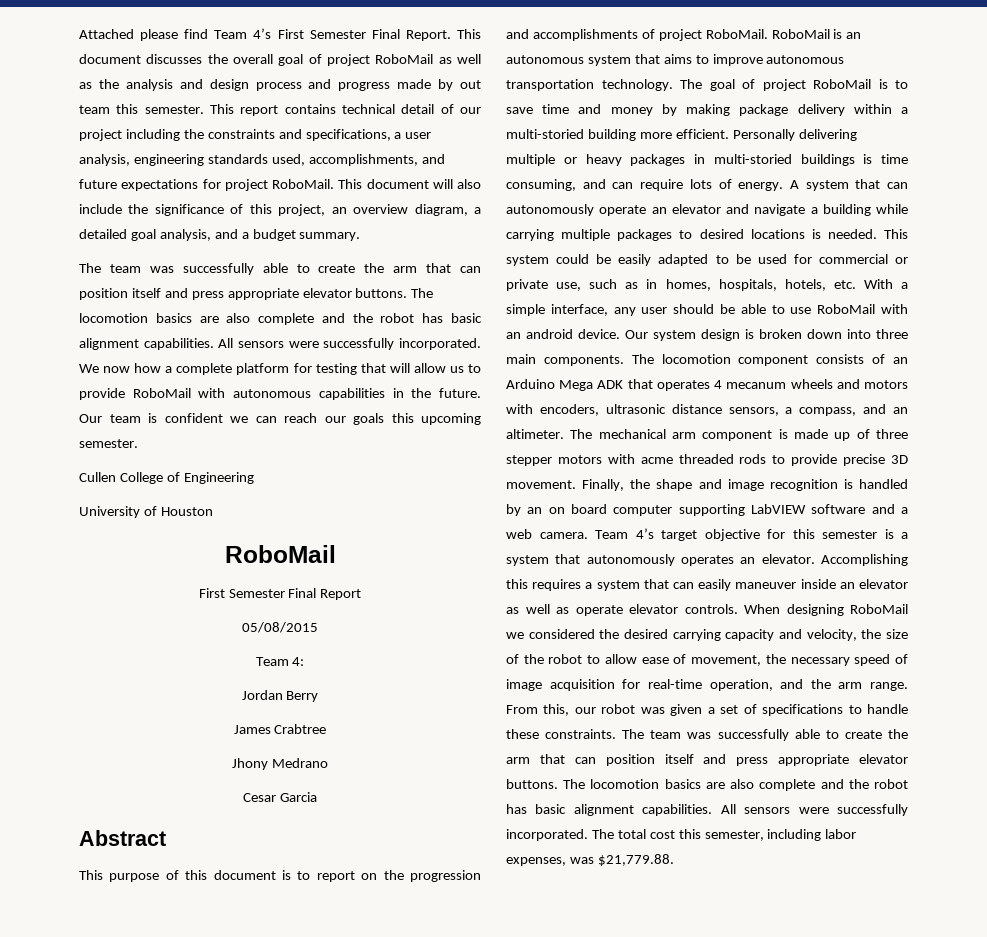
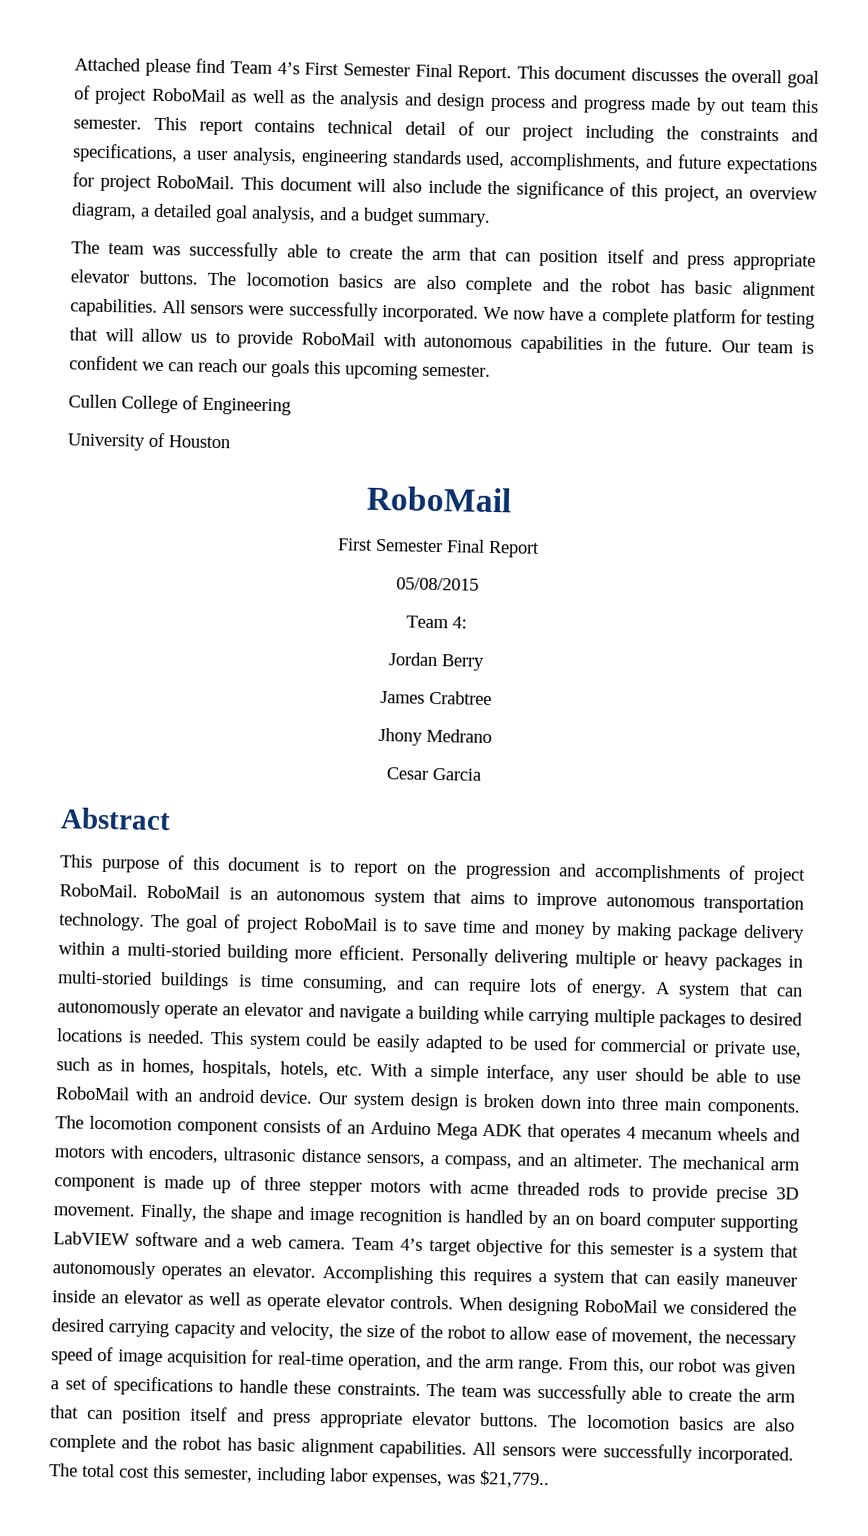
- We now how a complete platform for testing that will allow us to provide RoboMail with autonomous capabilities in the future.
+ We now have a complete platform for testing that will allow us to provide RoboMail with autonomous capabilities in the future.
- The total cost this semester, including labor expenses, was $21,779.88.
+ The total cost this semester, including labor expenses, was $21,779..

